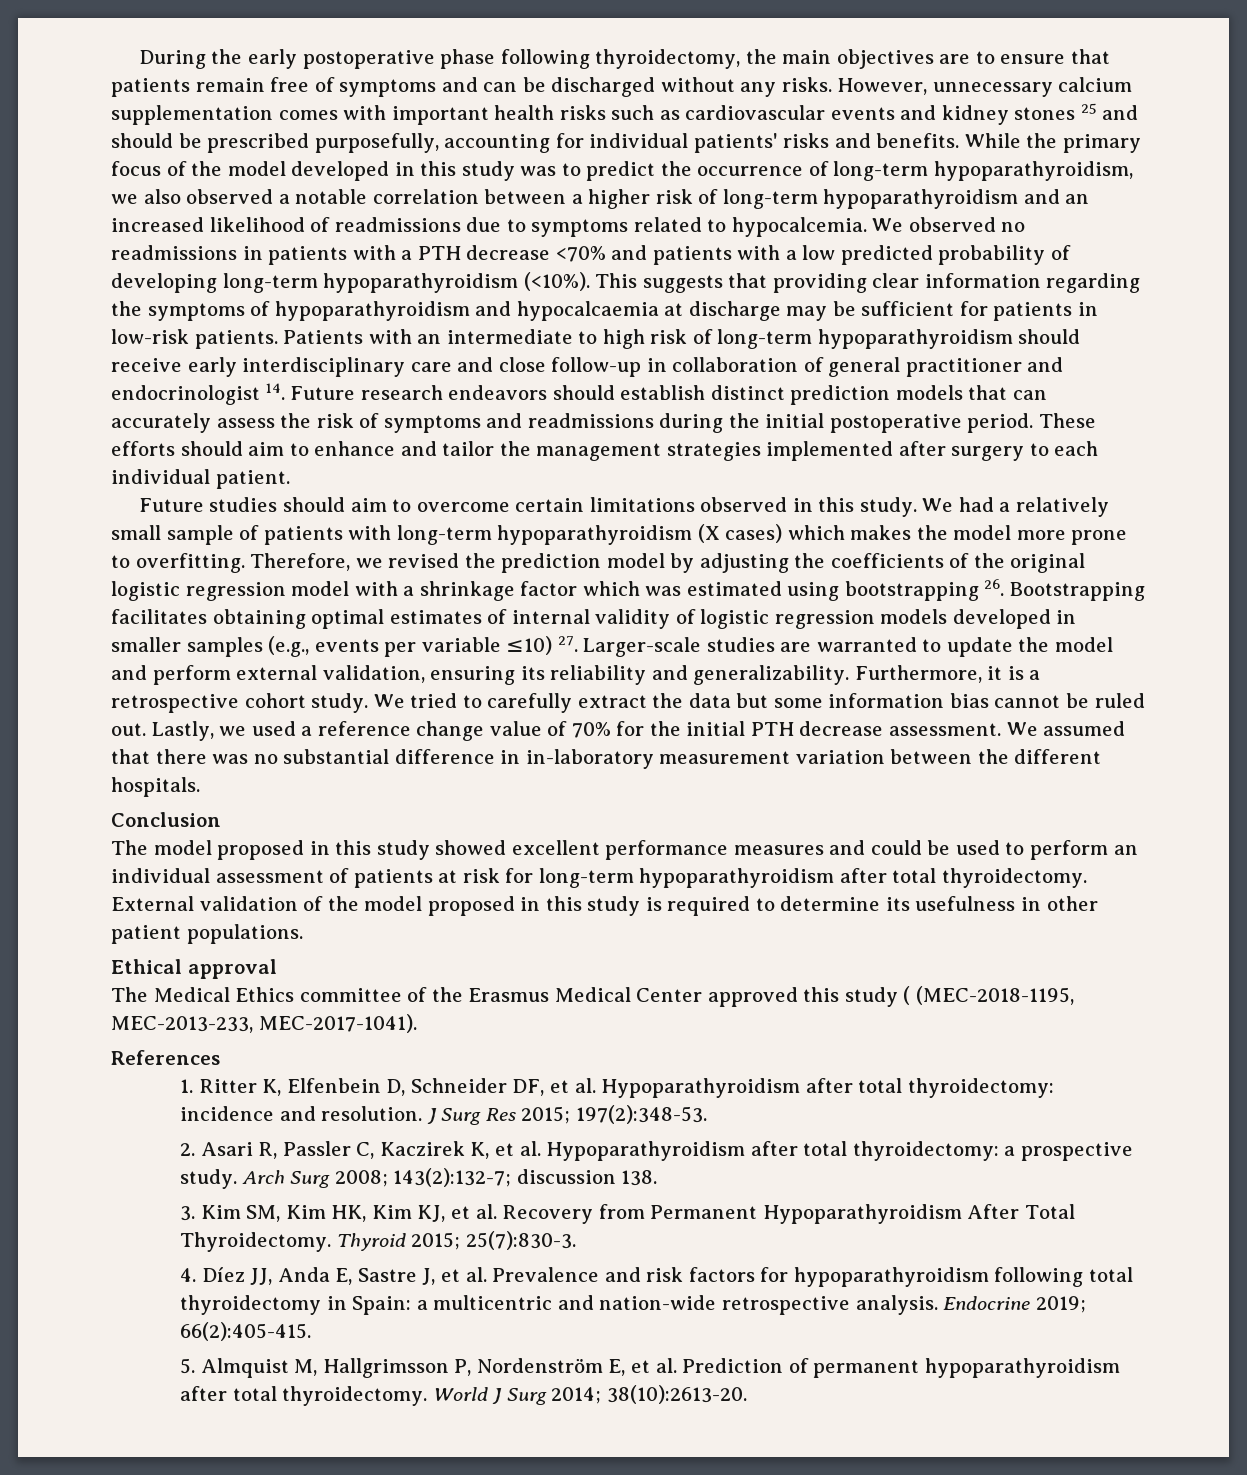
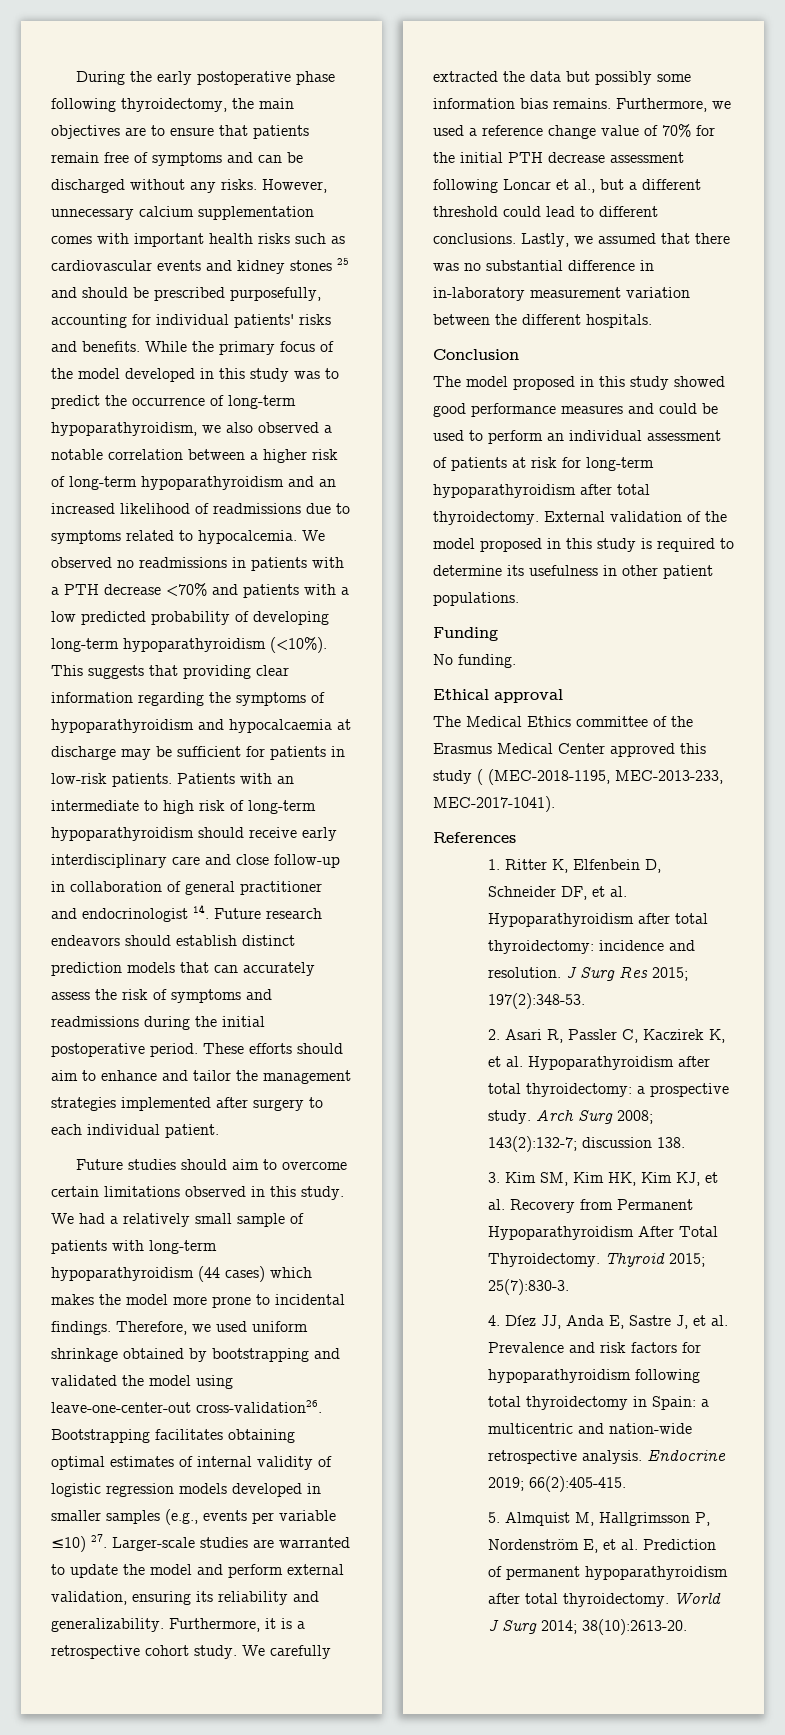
- We had a relatively small sample of patients with long-term hypoparathyroidism (X cases) which makes the model more prone to overfitting. Therefore, we revised the prediction model by adjusting the coefficients of the original logistic regression model with a shrinkage factor which was estimated using bootstrapping 26. Bootstrapping facilitates obtaining optimal estimates of internal validity of logistic regression models developed in smaller samples (e.g., events per variable ≤10) 27. Larger-scale studies are warranted to update the model and perform external validation, ensuring its reliability and generalizability.
+ We had a relatively small sample of patients with long-term hypoparathyroidism (44 cases) which makes the model more prone to incidental findings. Therefore, we used uniform shrinkage obtained by bootstrapping and validated the model using leave-one-center-out cross-validation26. Bootstrapping facilitates obtaining optimal estimates of internal validity of logistic regression models developed in smaller samples (e.g., events per variable ≤10) 27. Larger-scale studies are warranted to update the model and perform external validation, ensuring its reliability and generalizability.
- We tried to carefully extract the data but some information bias cannot be ruled out. Lastly, we used a reference change value of 70% for the initial PTH decrease assessment. We assumed that there was no substantial difference in in-laboratory measurement variation between the different hospitals.
+ We carefully extracted the data but possibly some information bias remains. Furthermore, we used a reference change value of 70% for the initial PTH decrease assessment following Loncar et al., but a different threshold could lead to different conclusions. Lastly, we assumed that there was no substantial difference in in-laboratory measurement variation between the different hospitals.
- The model proposed in this study showed excellent performance measures and could be used to perform an individual assessment of patients at risk for long-term hypoparathyroidism after total thyroidectomy.
+ The model proposed in this study showed good performance measures and could be used to perform an individual assessment of patients at risk for long-term hypoparathyroidism after total thyroidectomy.
+ Funding
+ No funding.

